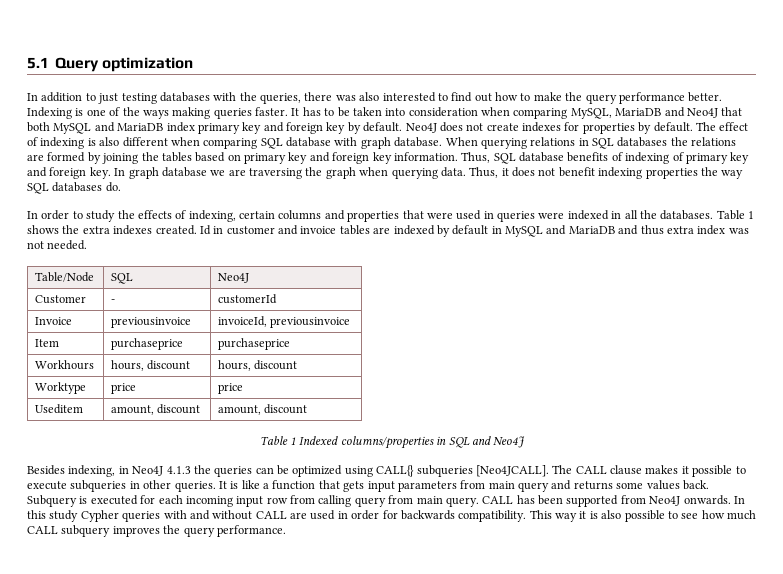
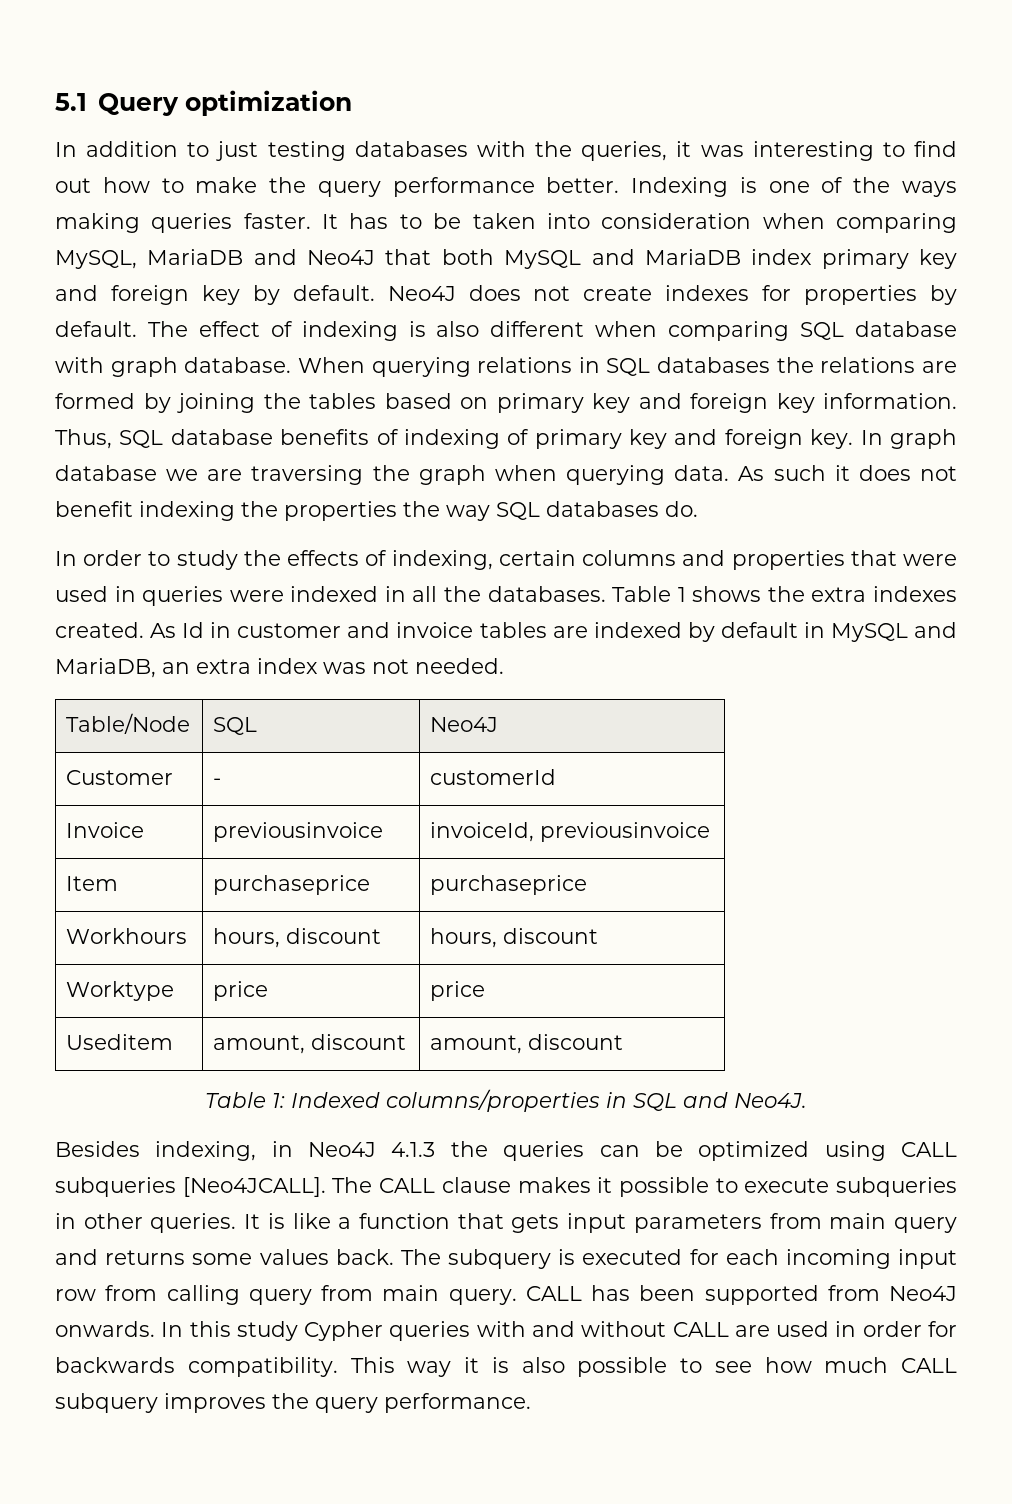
- In addition to just testing databases with the queries, there was also interested to find out how to make the query performance better.
+ In addition to just testing databases with the queries, it was interesting to find out how to make the query performance better.
- Thus, it does not benefit indexing properties the way SQL databases do.
+ As such it does not benefit indexing the properties the way SQL databases do.
- Id in customer and invoice tables are indexed by default in MySQL and MariaDB and thus extra index was not needed.
+ As Id in customer and invoice tables are indexed by default in MySQL and MariaDB, an extra index was not needed.
- Table 1 Indexed columns/properties in SQL and Neo4J
+ Table 1: Indexed columns/properties in SQL and Neo4J.
- Besides indexing, in Neo4J 4.1.3 the queries can be optimized using CALL{} subqueries [Neo4JCALL].
+ Besides indexing, in Neo4J 4.1.3 the queries can be optimized using CALL subqueries [Neo4JCALL].
- Subquery is executed for each incoming input row from calling query from main query.
+ The subquery is executed for each incoming input row from calling query from main query.

